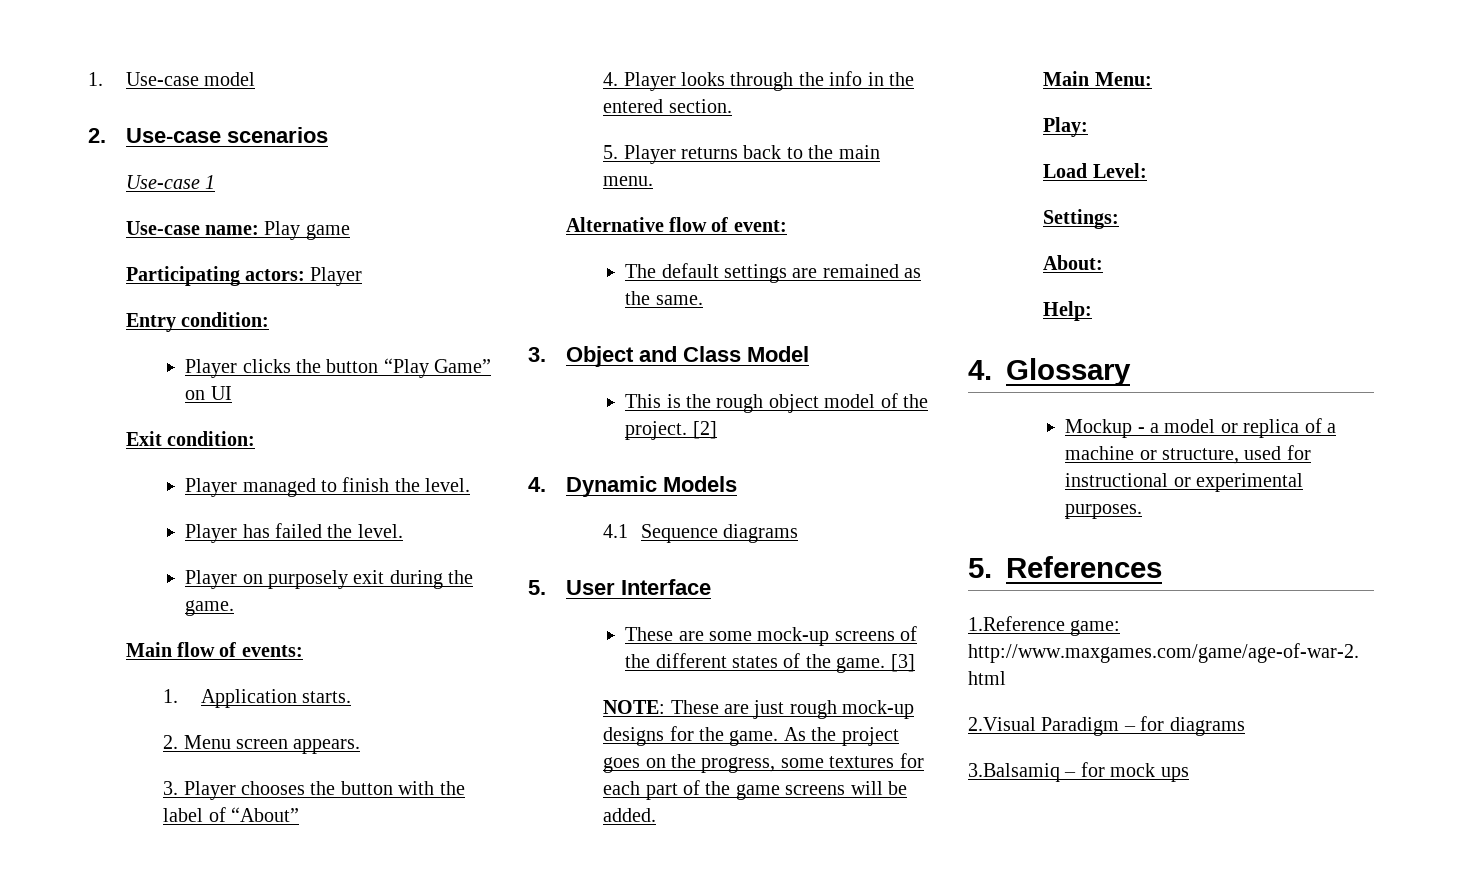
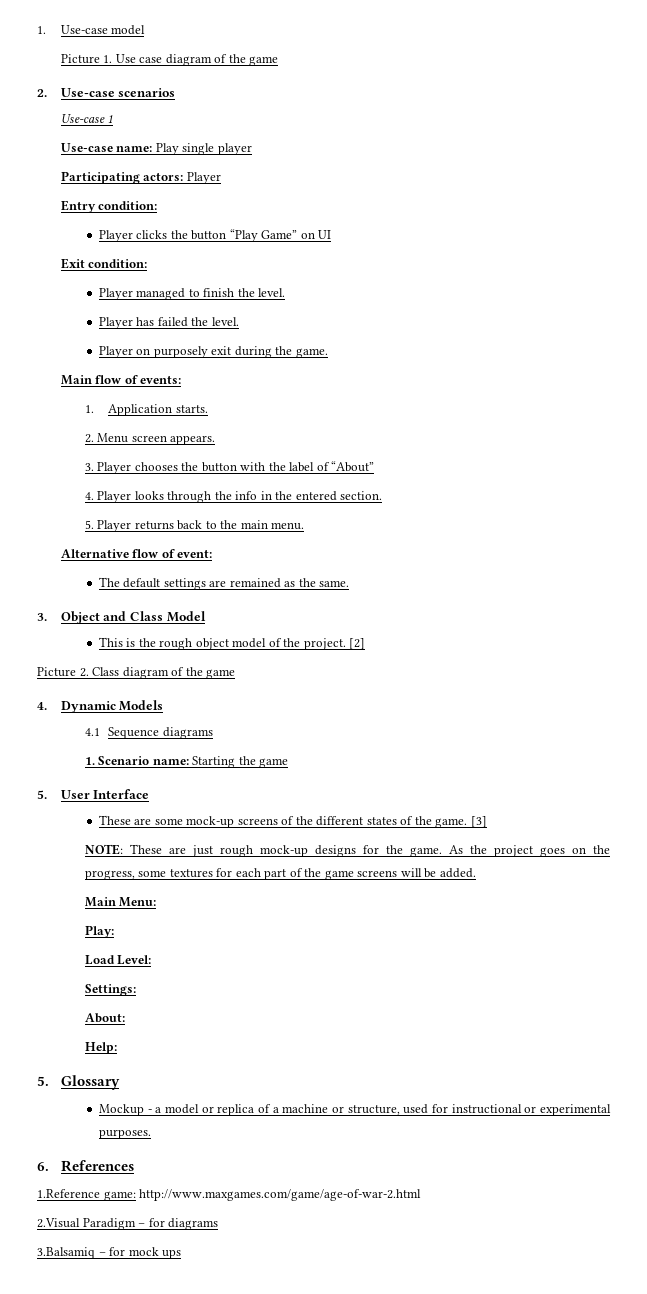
+ Picture 1. Use case diagram of the game
- Use-case name: Play game
+ Use-case name: Play single player
+ Picture 2. Class diagram of the game
+ 1. Scenario name: Starting the game
- 4. Glossary
+ 5. Glossary
- 5. References
+ 6. References

